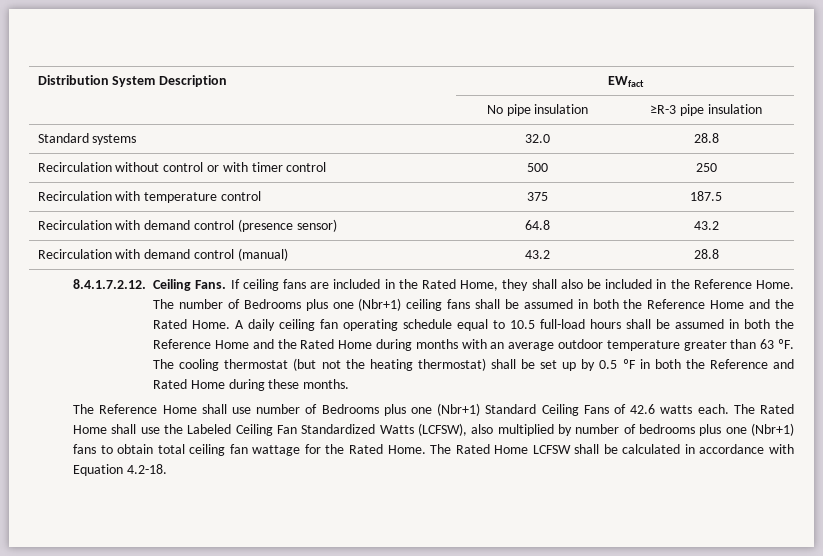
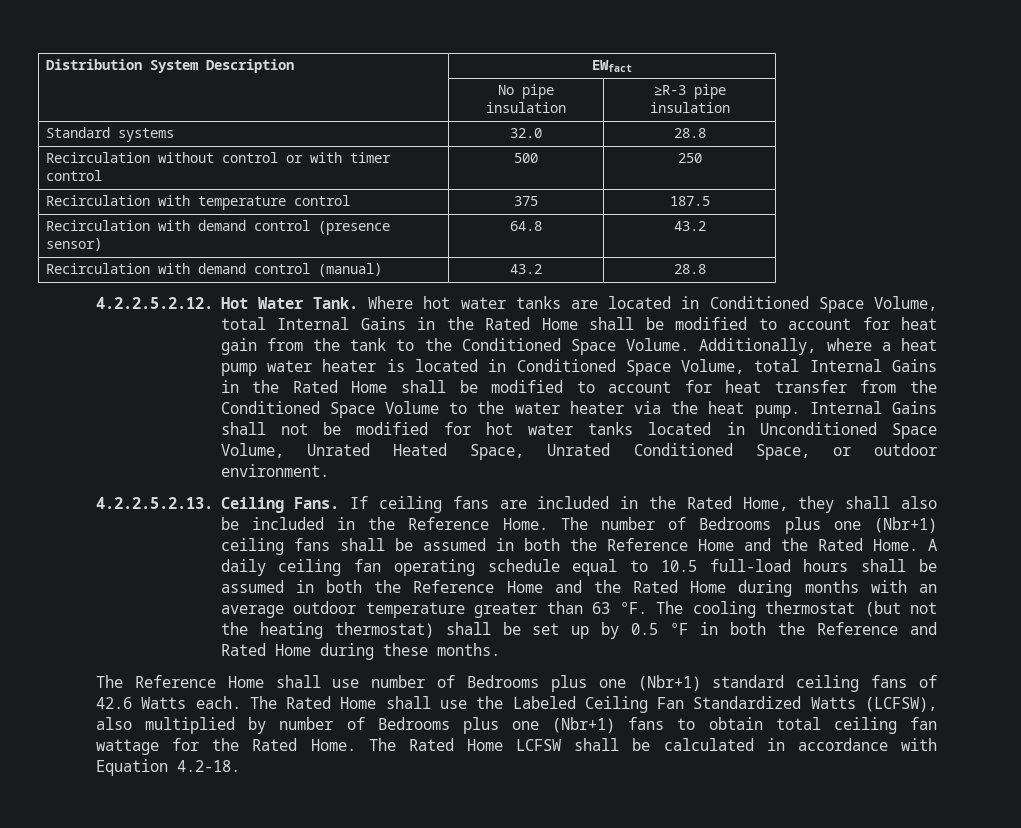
- 8.4.1.7.2.12. Ceiling Fans.
+ 4.2.2.5.2.12. Hot Water Tank. Where hot water tanks are located in Conditioned Space Volume, total Internal Gains in the Rated Home shall be modified to account for heat gain from the tank to the Conditioned Space Volume. Additionally, where a heat pump water heater is located in Conditioned Space Volume, total Internal Gains in the Rated Home shall be modified to account for heat transfer from the Conditioned Space Volume to the water heater via the heat pump. Internal Gains shall not be modified for hot water tanks located in Unconditioned Space Volume, Unrated Heated Space, Unrated Conditioned Space, or outdoor environment.
+ 4.2.2.5.2.13. Ceiling Fans.
- The Reference Home shall use number of Bedrooms plus one (Nbr+1) Standard Ceiling Fans of 42.6 watts each.
+ The Reference Home shall use number of Bedrooms plus one (Nbr+1) standard ceiling fans of 42.6 Watts each.
- The Rated Home shall use the Labeled Ceiling Fan Standardized Watts (LCFSW), also multiplied by number of bedrooms plus one (Nbr+1) fans to obtain total ceiling fan wattage for the Rated Home.
+ The Rated Home shall use the Labeled Ceiling Fan Standardized Watts (LCFSW), also multiplied by number of Bedrooms plus one (Nbr+1) fans to obtain total ceiling fan wattage for the Rated Home.

